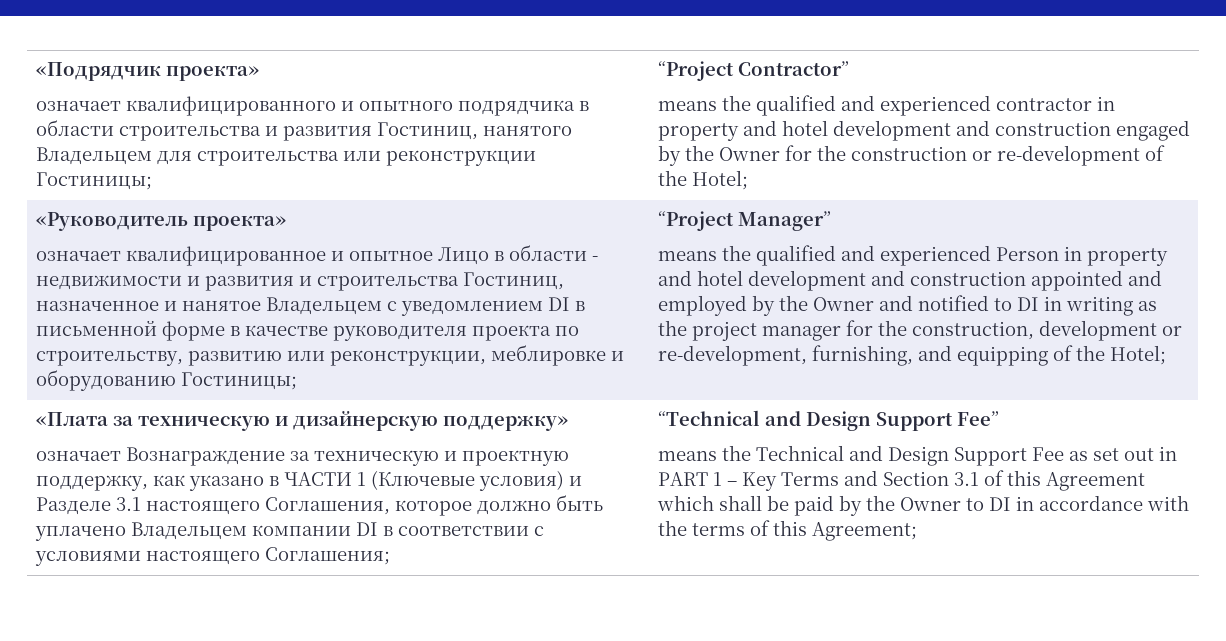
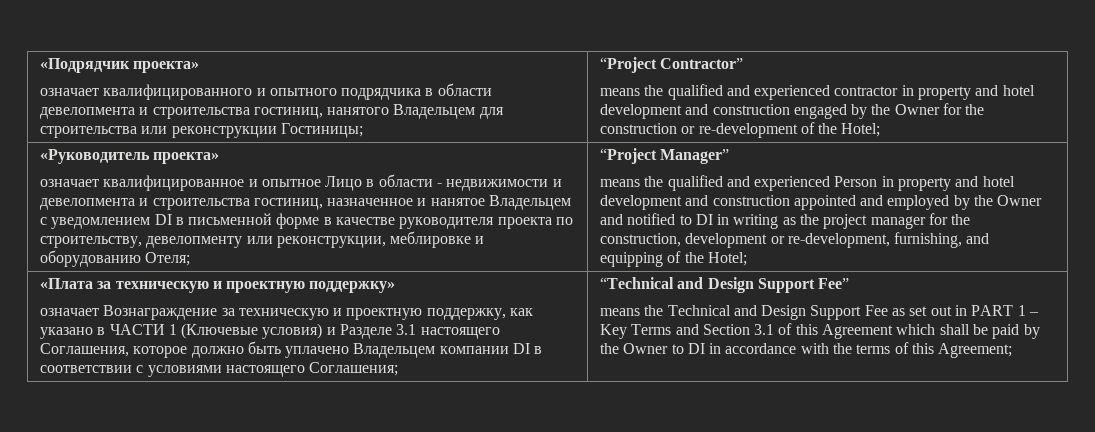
- означает квалифицированного и опытного подрядчика в области строительства и развития Гостиниц, нанятого Владельцем для строительства или реконструкции Гостиницы;
+ означает квалифицированного и опытного подрядчика в области девелопмента и строительства гостиниц, нанятого Владельцем для строительства или реконструкции Гостиницы;
- означает квалифицированное и опытное Лицо в области - недвижимости и развития и строительства Гостиниц, назначенное и нанятое Владельцем с уведомлением DI в письменной форме в качестве руководителя проекта по строительству, развитию или реконструкции, меблировке и оборудованию Гостиницы;
+ означает квалифицированное и опытное Лицо в области - недвижимости и девелопмента и строительства гостиниц, назначенное и нанятое Владельцем с уведомлением DI в письменной форме в качестве руководителя проекта по строительству, девелопменту или реконструкции, меблировке и оборудованию Отеля;
- «Плата за техническую и дизайнерскую поддержку»
+ «Плата за техническую и проектную поддержку»

